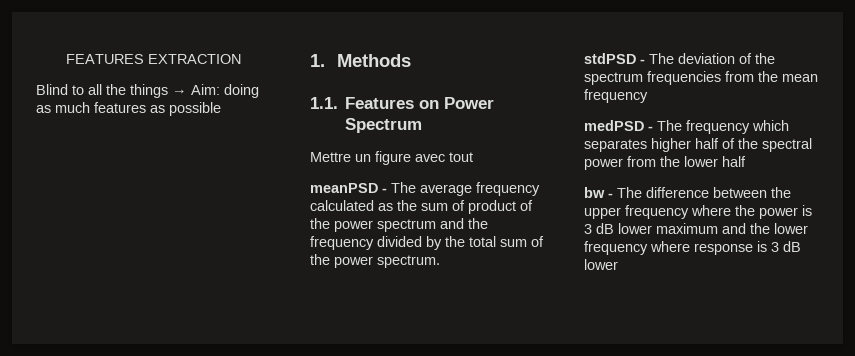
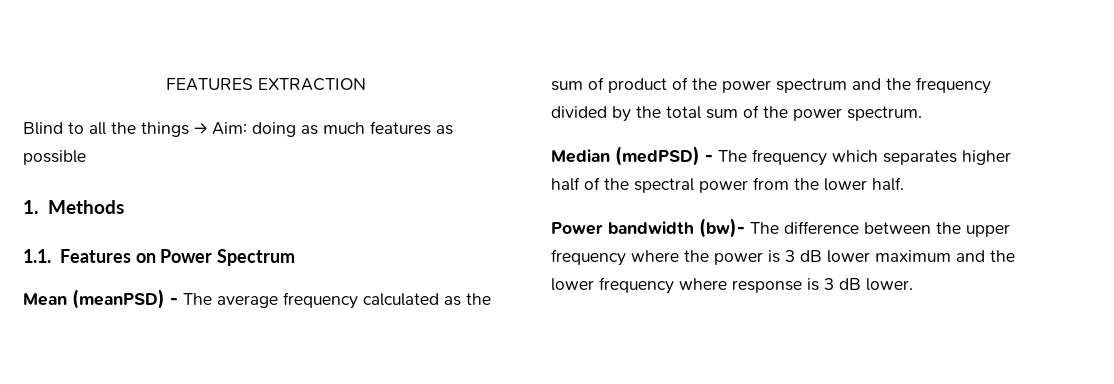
- Mettre un figure avec tout
- meanPSD - The average frequency calculated as the sum of product of the power spectrum and the frequency divided by the total sum of the power spectrum.
+ Mean (meanPSD) - The average frequency calculated as the sum of product of the power spectrum and the frequency divided by the total sum of the power spectrum.
- stdPSD - The deviation of the spectrum frequencies from the mean frequency
- medPSD - The frequency which separates higher half of the spectral power from the lower half
- bw - The difference between the upper frequency where the power is 3 dB lower maximum and the lower frequency where response is 3 dB lower
+ Median (medPSD) - The frequency which separates higher half of the spectral power from the lower half.
+ Power bandwidth (bw)- The difference between the upper frequency where the power is 3 dB lower maximum and the lower frequency where response is 3 dB lower.

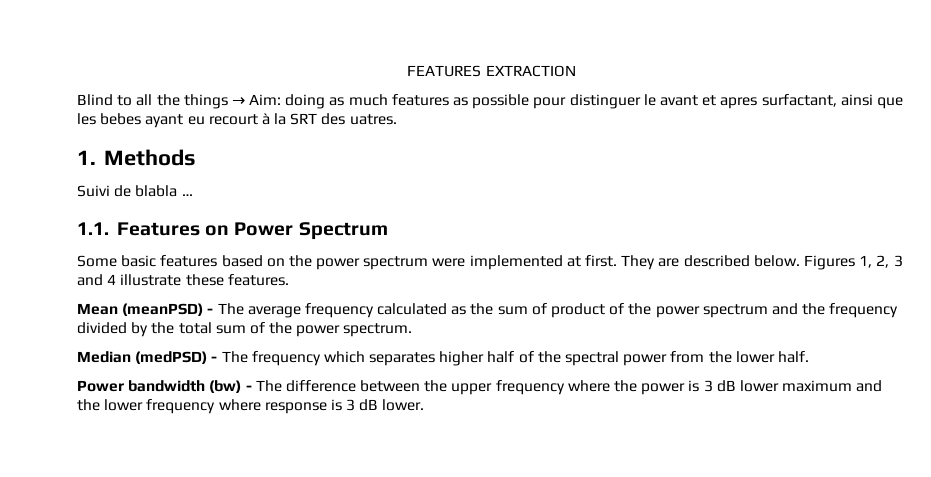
- Blind to all the things → Aim: doing as much features as possible
+ Blind to all the things → Aim: doing as much features as possible pour distinguer le avant et apres surfactant, ainsi que les bebes ayant eu recourt à la SRT des uatres.
  1. Methods
+ Suivi de blabla …
+ Some basic features based on the power spectrum were implemented at first. They are described below. Figures 1, 2, 3 and 4 illustrate these features.
- Power bandwidth (bw)- The difference between the upper frequency where the power is 3 dB lower maximum and the lower frequency where response is 3 dB lower.
+ Power bandwidth (bw) - The difference between the upper frequency where the power is 3 dB lower maximum and the lower frequency where response is 3 dB lower.

